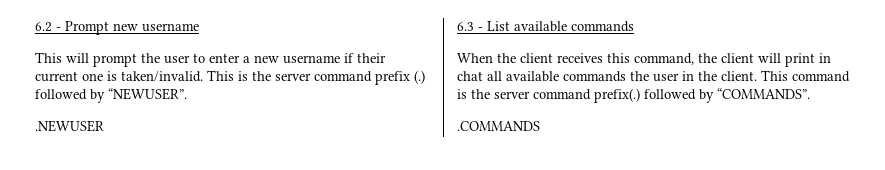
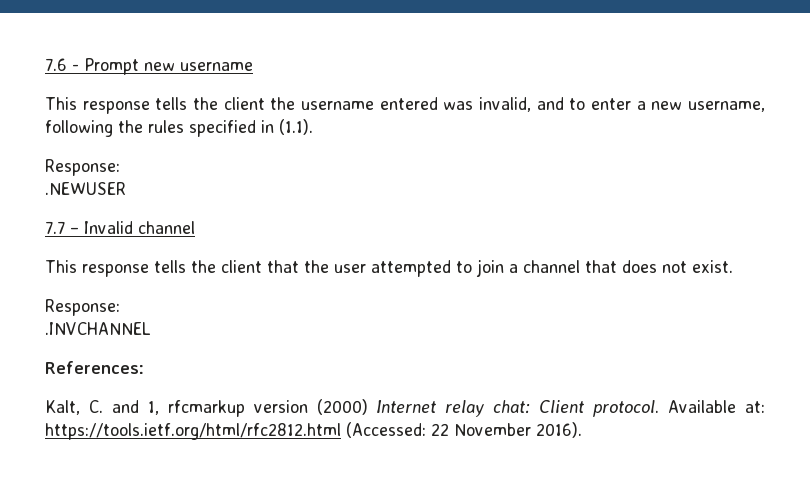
- 6.2 - Prompt new username
+ 7.6 - Prompt new username
- This will prompt the user to enter a new username if their current one is taken/invalid. This is the server command prefix (.) followed by “NEWUSER”.
+ This response tells the client the username entered was invalid, and to enter a new username, following the rules specified in (1.1).
+ Response:
  .NEWUSER
- 6.3 - List available commands
- When the client receives this command, the client will print in chat all available commands the user in the client. This command is the server command prefix(.) followed by “COMMANDS”.
- .COMMANDS
+ 7.7 – Invalid channel
+ This response tells the client that the user attempted to join a channel that does not exist.
+ Response:
+ .INVCHANNEL
+ References:
+ Kalt, C. and 1, rfcmarkup version (2000) Internet relay chat: Client protocol. Available at: https://tools.ietf.org/html/rfc2812.html (Accessed: 22 November 2016).

